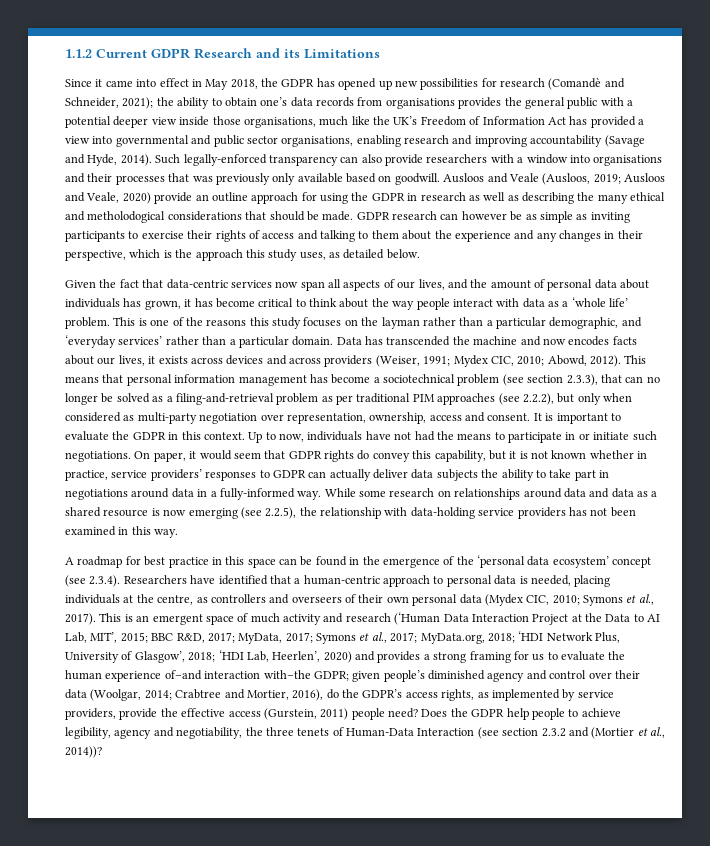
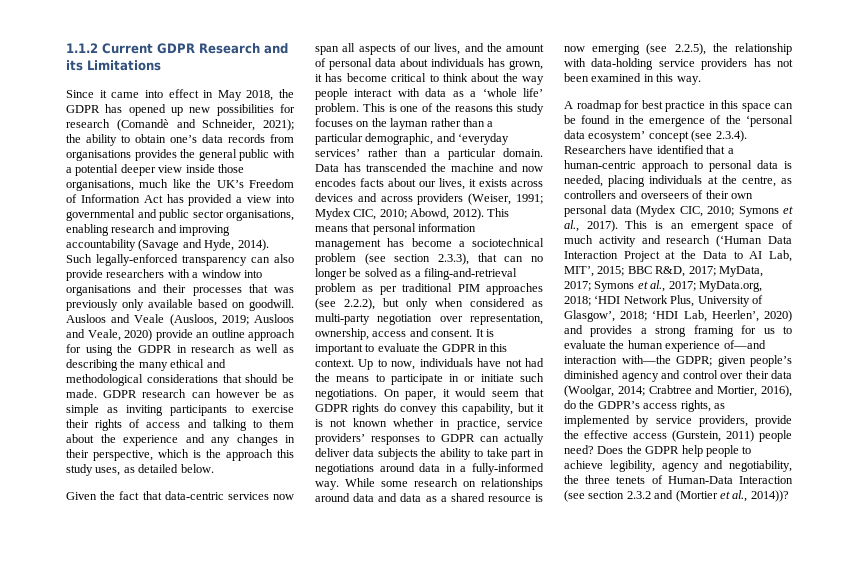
- Ausloos and Veale (Ausloos, 2019; Ausloos and Veale, 2020) provide an outline approach for using the GDPR in research as well as describing the many ethical and metholodogical considerations that should be made.
+ Ausloos and Veale (Ausloos, 2019; Ausloos and Veale, 2020) provide an outline approach for using the GDPR in research as well as describing the many ethical and methodological considerations that should be made.
- ‘HDI Lab, Heerlen’, 2020) and provides a strong framing for us to evaluate the human experience of–and interaction with–the GDPR;
+ ‘HDI Lab, Heerlen’, 2020) and provides a strong framing for us to evaluate the human experience of—and interaction with—the GDPR;

